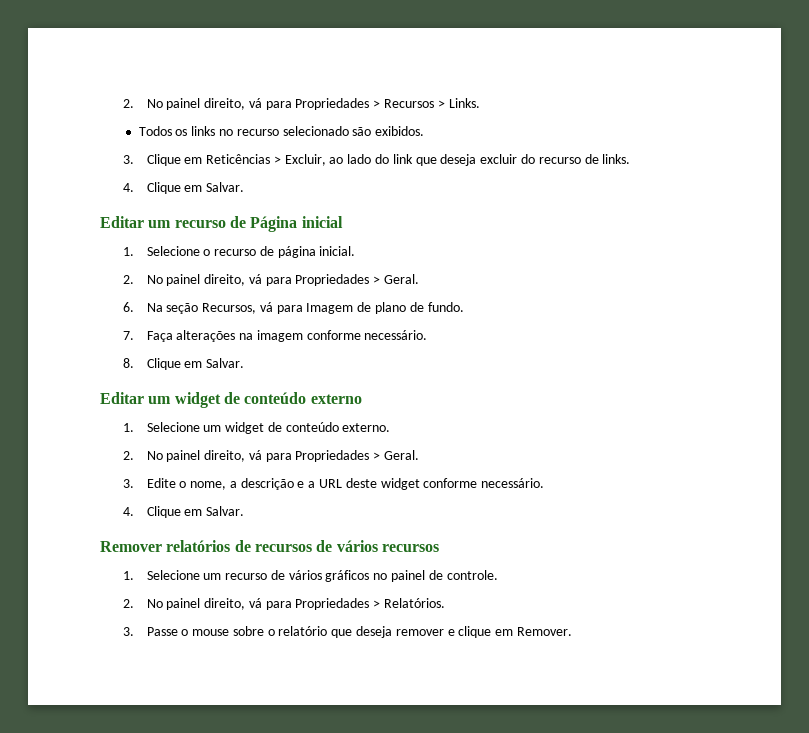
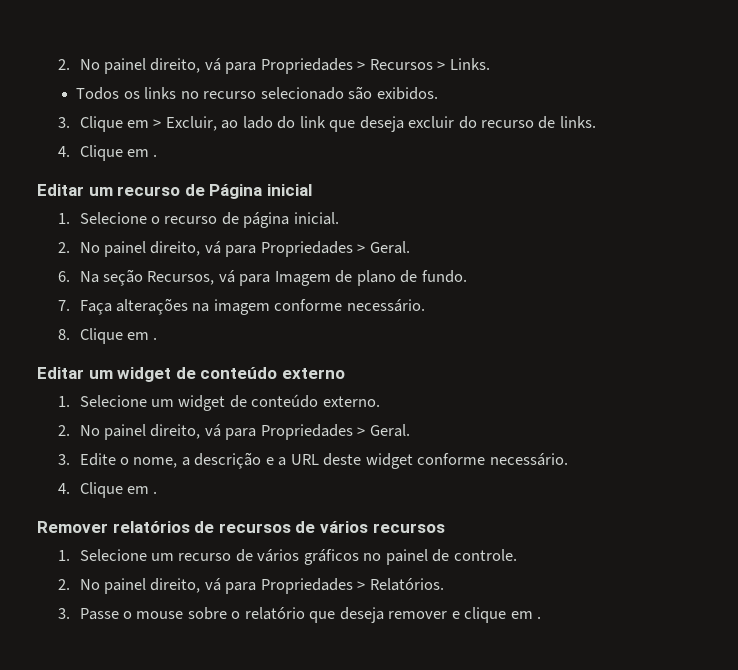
- 3. Clique em Reticências > Excluir, ao lado do link que deseja excluir do recurso de links.
- 4. Clique em Salvar.
+ 3. Clique em > Excluir, ao lado do link que deseja excluir do recurso de links.
+ 4. Clique em .
- 8. Clique em Salvar.
+ 8. Clique em .
  3. Edite o nome, a descrição e a URL deste widget conforme necessário.
- 4. Clique em Salvar.
+ 4. Clique em .
- 3. Passe o mouse sobre o relatório que deseja remover e clique em Remover.
+ 3. Passe o mouse sobre o relatório que deseja remover e clique em .

